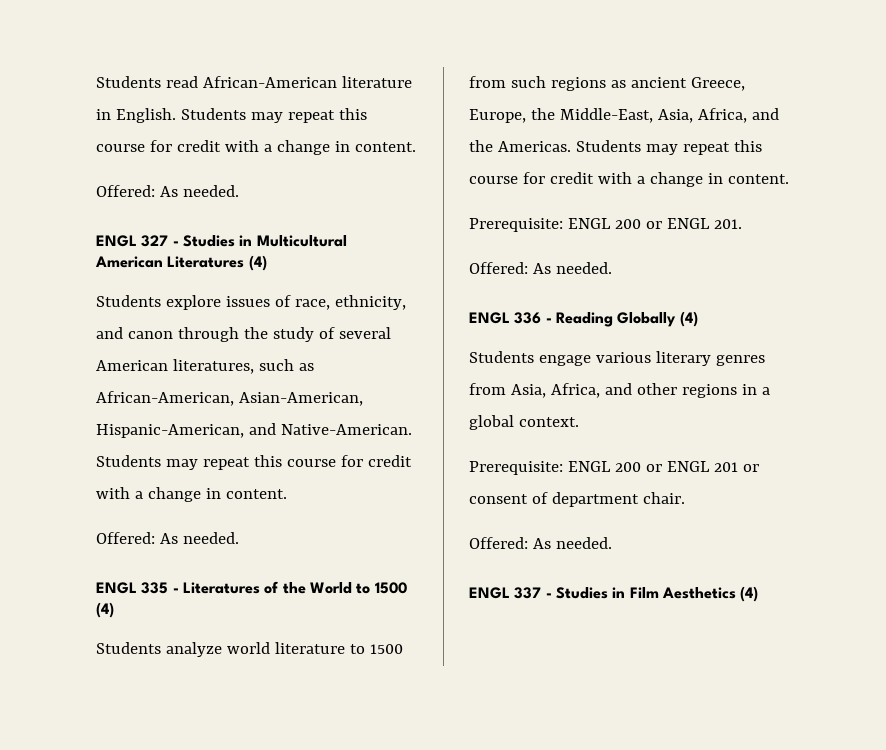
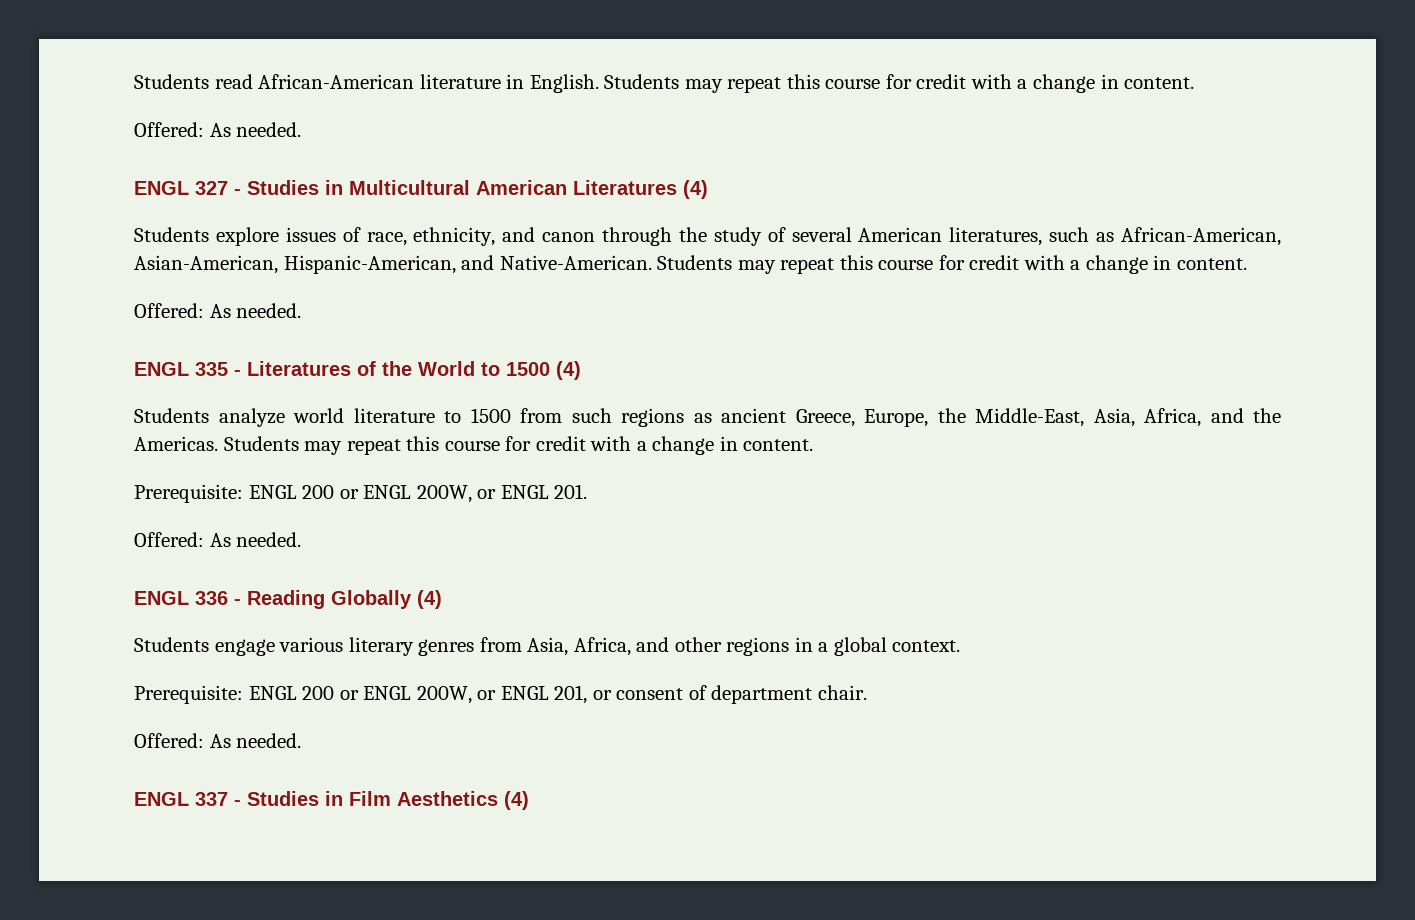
- Prerequisite: ENGL 200 or ENGL 201.
+ Prerequisite: ENGL 200 or ENGL 200W, or ENGL 201.
- Prerequisite: ENGL 200 or ENGL 201 or consent of department chair.
+ Prerequisite: ENGL 200 or ENGL 200W, or ENGL 201, or consent of department chair.

